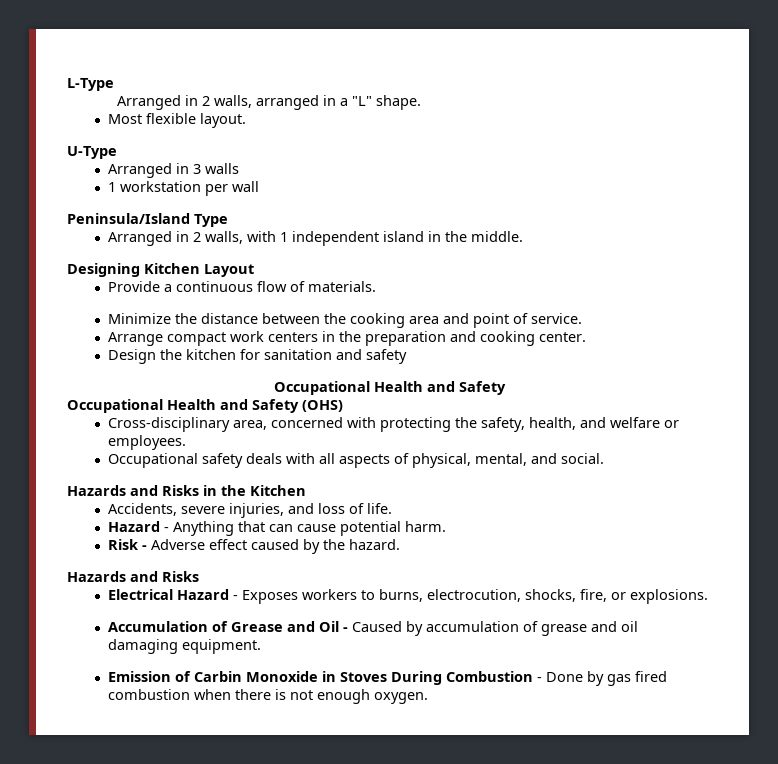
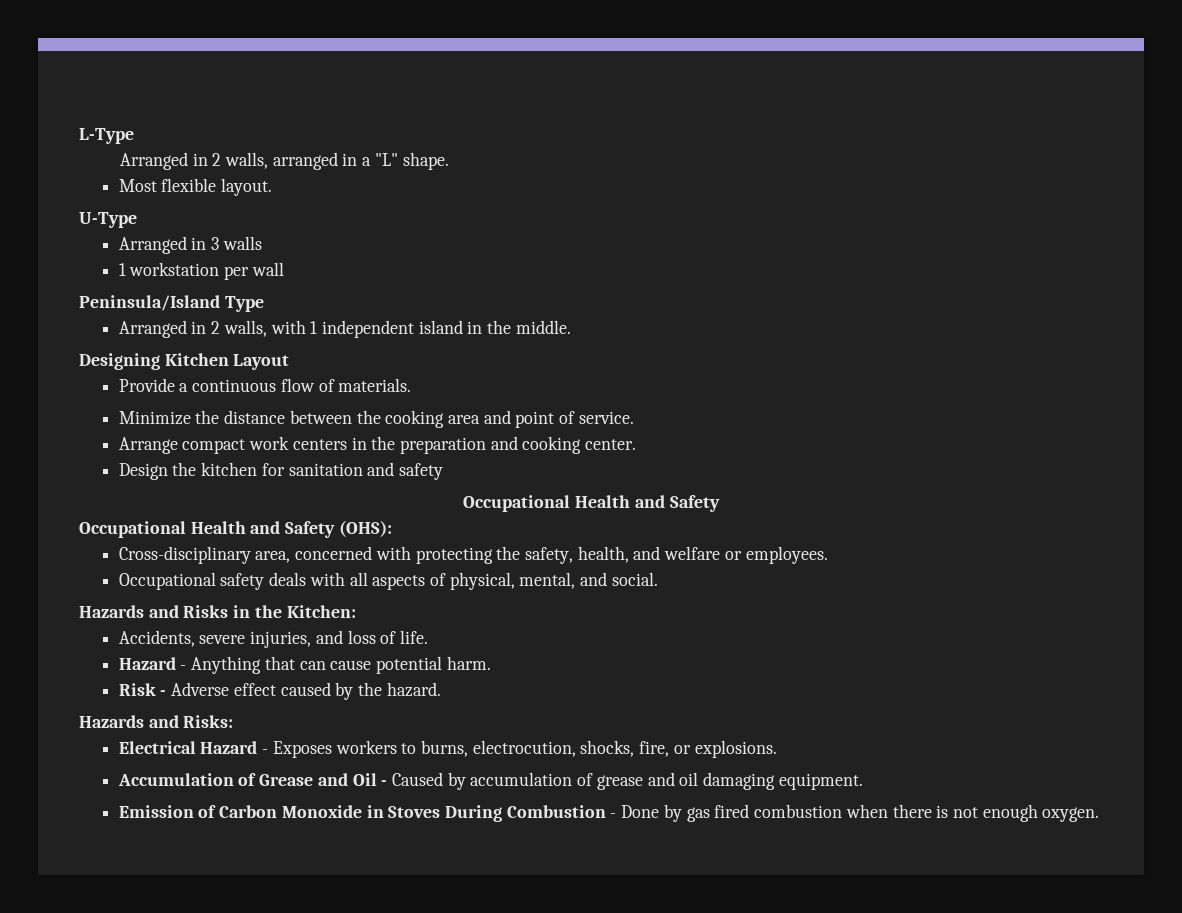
- Occupational Health and Safety (OHS)
+ Occupational Health and Safety (OHS):
- Hazards and Risks in the Kitchen
+ Hazards and Risks in the Kitchen:
  Risk - Adverse effect caused by the hazard.
- Hazards and Risks
+ Hazards and Risks:
- Emission of Carbin Monoxide in Stoves During Combustion - Done by gas fired combustion when there is not enough oxygen.
+ Emission of Carbon Monoxide in Stoves During Combustion - Done by gas fired combustion when there is not enough oxygen.

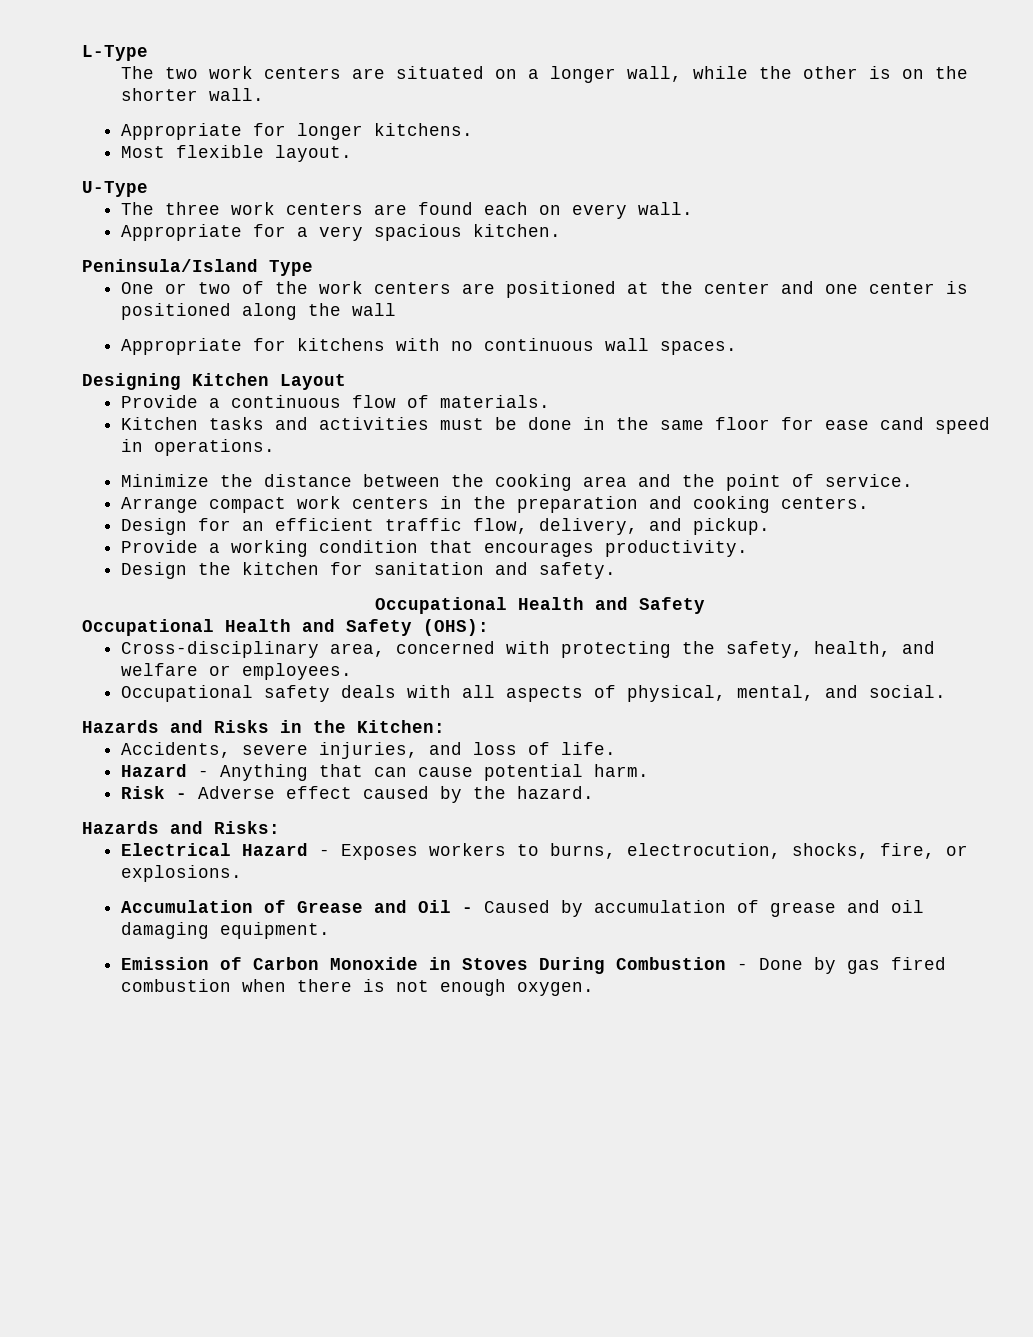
- Arranged in 2 walls, arranged in a "L" shape.
+ The two work centers are situated on a longer wall, while the other is on the shorter wall.
+ Appropriate for longer kitchens.
  Most flexible layout.
  U-Type
- Arranged in 3 walls
- 1 workstation per wall
+ The three work centers are found each on every wall.
+ Appropriate for a very spacious kitchen.
  Peninsula/Island Type
- Arranged in 2 walls, with 1 independent island in the middle.
+ One or two of the work centers are positioned at the center and one center is positioned along the wall
+ Appropriate for kitchens with no continuous wall spaces.
+ Kitchen tasks and activities must be done in the same floor for ease cand speed in operations.
- Minimize the distance between the cooking area and point of service.
+ Minimize the distance between the cooking area and the point of service.
- Arrange compact work centers in the preparation and cooking center.
+ Arrange compact work centers in the preparation and cooking centers.
+ Design for an efficient traffic flow, delivery, and pickup.
+ Provide a working condition that encourages productivity.
- Design the kitchen for sanitation and safety
+ Design the kitchen for sanitation and safety.

